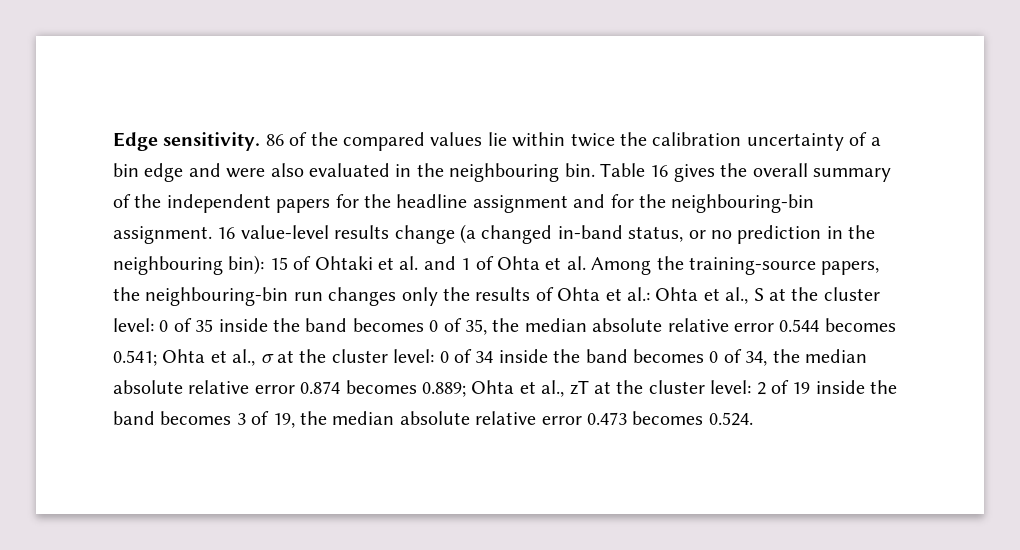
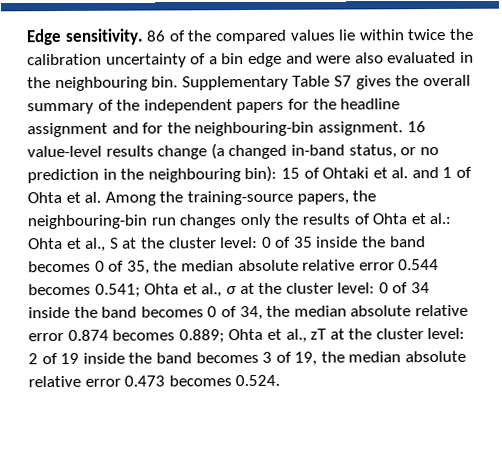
- Table 16 gives the overall summary of the independent papers for the headline assignment and for the neighbouring-bin assignment.
+ Supplementary Table S7 gives the overall summary of the independent papers for the headline assignment and for the neighbouring-bin assignment.

